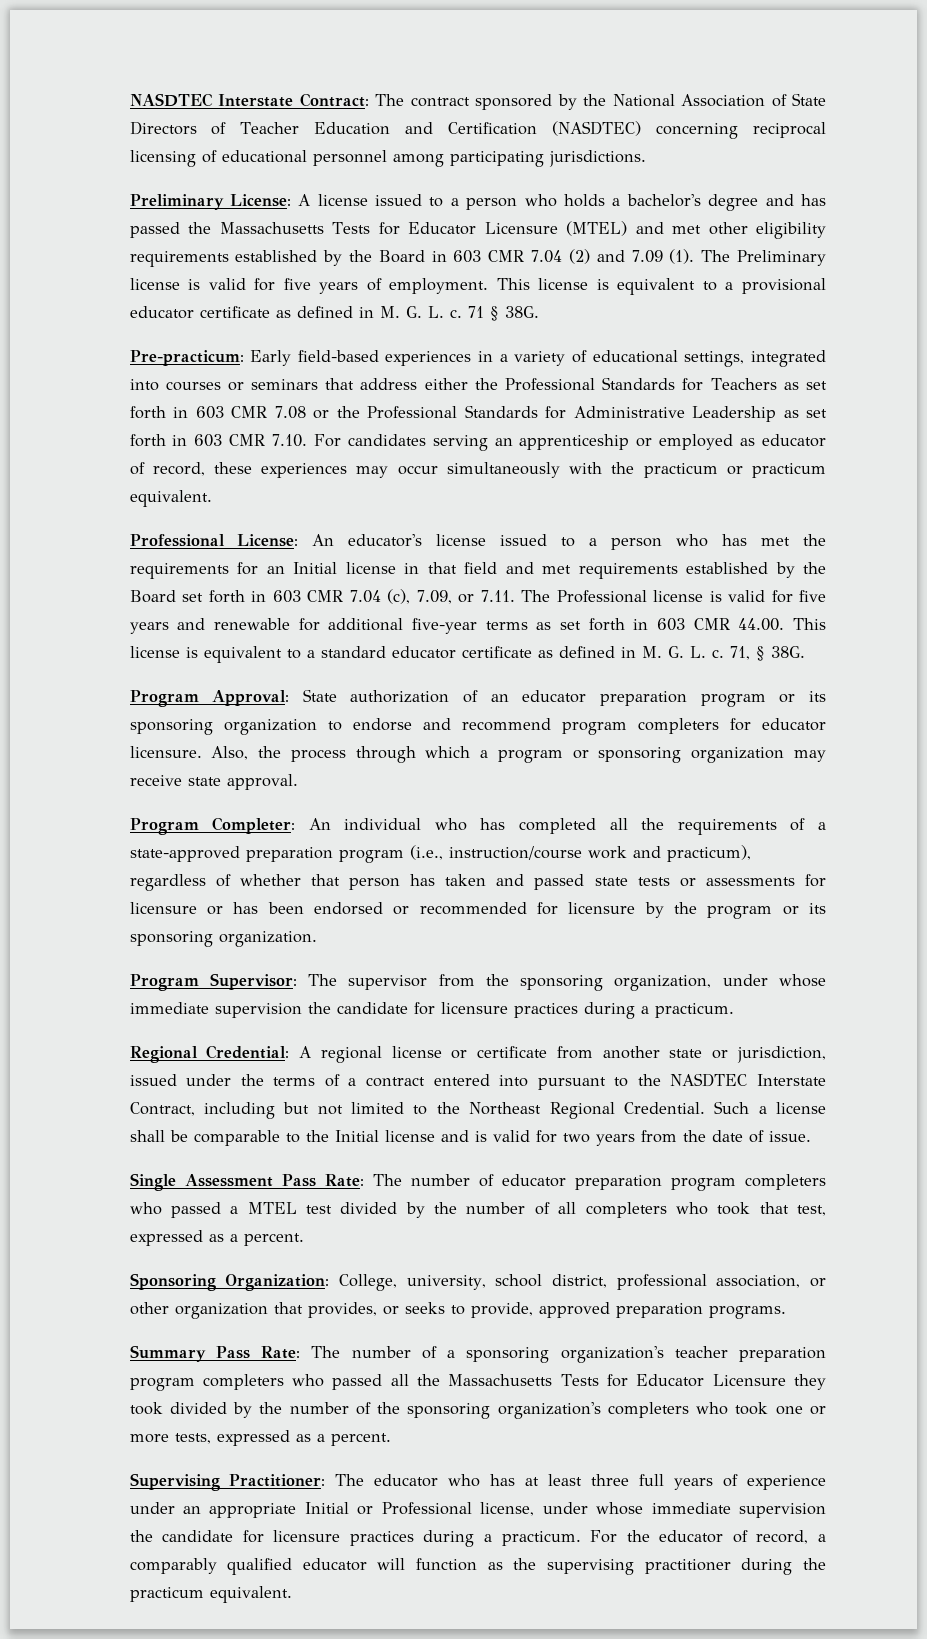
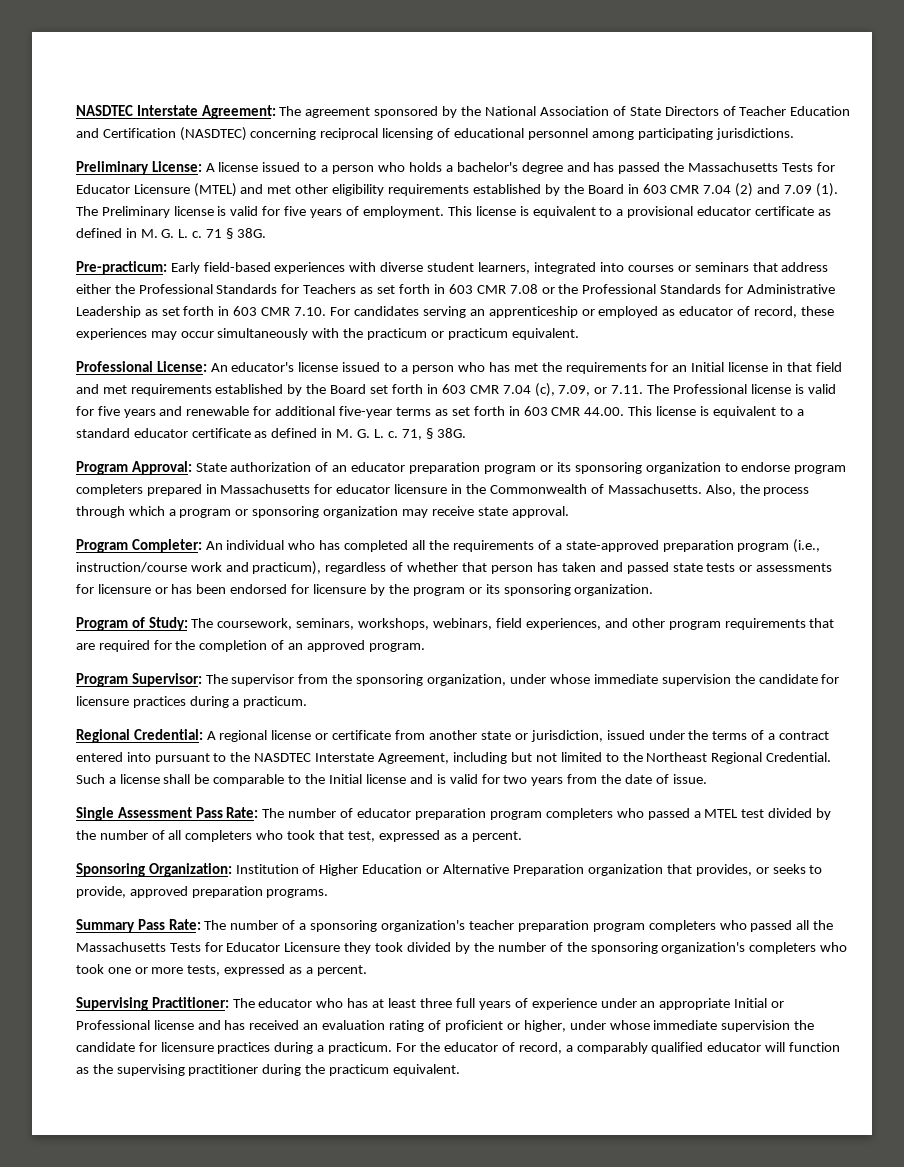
- NASDTEC Interstate Contract: The contract sponsored by the National Association of State Directors of Teacher Education and Certification (NASDTEC) concerning reciprocal licensing of educational personnel among participating jurisdictions.
+ NASDTEC Interstate Agreement: The agreement sponsored by the National Association of State Directors of Teacher Education and Certification (NASDTEC) concerning reciprocal licensing of educational personnel among participating jurisdictions.
- Pre-practicum: Early field-based experiences in a variety of educational settings, integrated into courses or seminars that address either the Professional Standards for Teachers as set forth in 603 CMR 7.08 or the Professional Standards for Administrative Leadership as set forth in 603 CMR 7.10. For candidates serving an apprenticeship or employed as educator of record, these experiences may occur simultaneously with the practicum or practicum equivalent.
+ Pre-practicum: Early field-based experiences with diverse student learners, integrated into courses or seminars that address either the Professional Standards for Teachers as set forth in 603 CMR 7.08 or the Professional Standards for Administrative Leadership as set forth in 603 CMR 7.10. For candidates serving an apprenticeship or employed as educator of record, these experiences may occur simultaneously with the practicum or practicum equivalent.
- Program Approval: State authorization of an educator preparation program or its sponsoring organization to endorse and recommend program completers for educator licensure.
+ Program Approval: State authorization of an educator preparation program or its sponsoring organization to endorse program completers prepared in Massachusetts for educator licensure in the Commonwealth of Massachusetts.
- Program Completer: An individual who has completed all the requirements of a state-approved preparation program (i.e., instruction/course work and practicum), regardless of whether that person has taken and passed state tests or assessments for licensure or has been endorsed or recommended for licensure by the program or its sponsoring organization.
+ Program Completer: An individual who has completed all the requirements of a state-approved preparation program (i.e., instruction/course work and practicum), regardless of whether that person has taken and passed state tests or assessments for licensure or has been endorsed for licensure by the program or its sponsoring organization.
+ Program of Study: The coursework, seminars, workshops, webinars, field experiences, and other program requirements that are required for the completion of an approved program.
- Regional Credential: A regional license or certificate from another state or jurisdiction, issued under the terms of a contract entered into pursuant to the NASDTEC Interstate Contract, including but not limited to the Northeast Regional Credential.
+ Regional Credential: A regional license or certificate from another state or jurisdiction, issued under the terms of a contract entered into pursuant to the NASDTEC Interstate Agreement, including but not limited to the Northeast Regional Credential.
- Sponsoring Organization: College, university, school district, professional association, or other organization that provides, or seeks to provide, approved preparation programs.
+ Sponsoring Organization: Institution of Higher Education or Alternative Preparation organization that provides, or seeks to provide, approved preparation programs.
- Supervising Practitioner: The educator who has at least three full years of experience under an appropriate Initial or Professional license, under whose immediate supervision the candidate for licensure practices during a practicum.
+ Supervising Practitioner: The educator who has at least three full years of experience under an appropriate Initial or Professional license and has received an evaluation rating of proficient or higher, under whose immediate supervision the candidate for licensure practices during a practicum.

